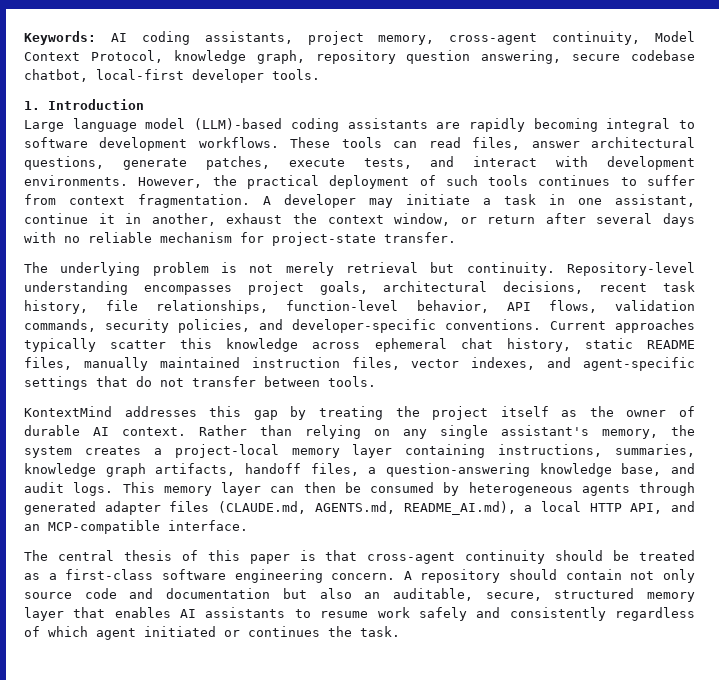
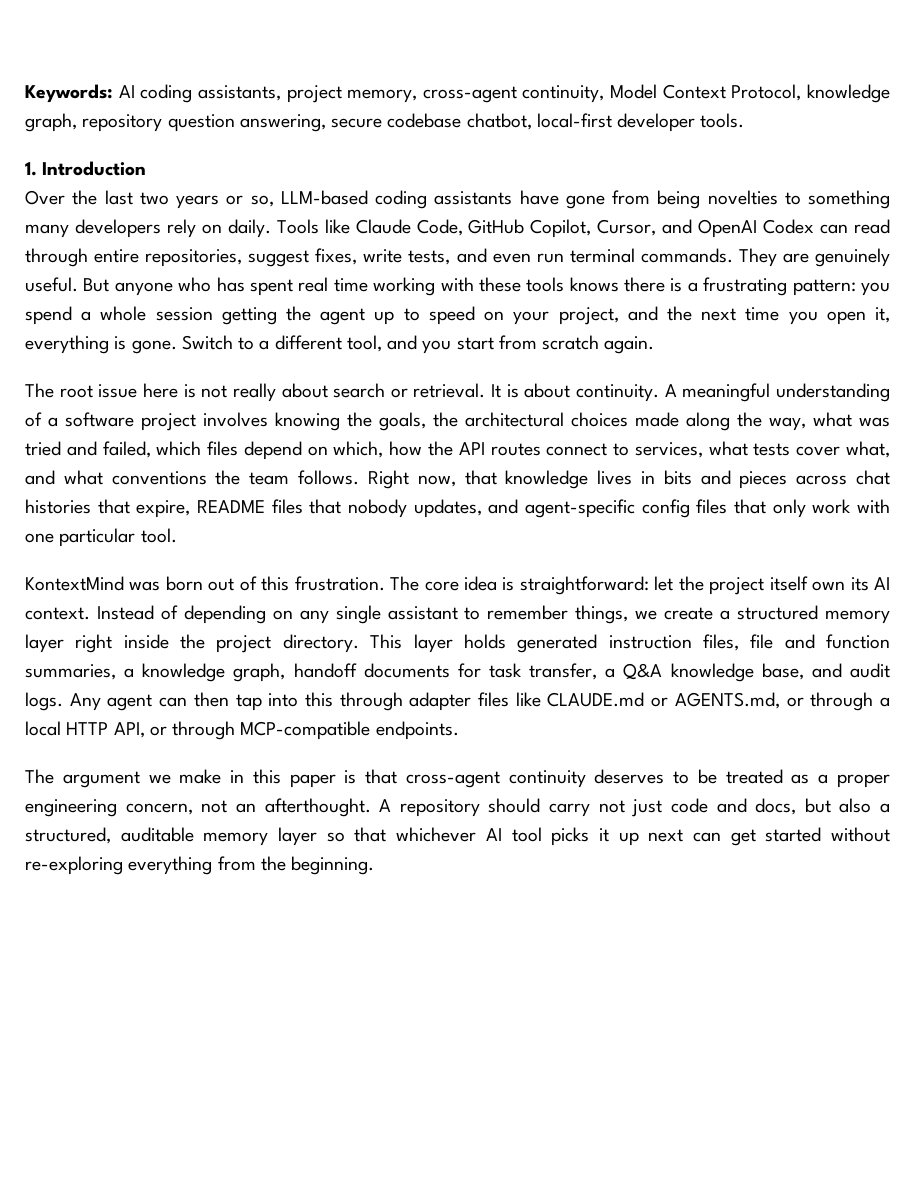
- Large language model (LLM)-based coding assistants are rapidly becoming integral to software development workflows. These tools can read files, answer architectural questions, generate patches, execute tests, and interact with development environments. However, the practical deployment of such tools continues to suffer from context fragmentation. A developer may initiate a task in one assistant, continue it in another, exhaust the context window, or return after several days with no reliable mechanism for project-state transfer.
- The underlying problem is not merely retrieval but continuity. Repository-level understanding encompasses project goals, architectural decisions, recent task history, file relationships, function-level behavior, API flows, validation commands, security policies, and developer-specific conventions. Current approaches typically scatter this knowledge across ephemeral chat history, static README files, manually maintained instruction files, vector indexes, and agent-specific settings that do not transfer between tools.
- KontextMind addresses this gap by treating the project itself as the owner of durable AI context. Rather than relying on any single assistant's memory, the system creates a project-local memory layer containing instructions, summaries, knowledge graph artifacts, handoff files, a question-answering knowledge base, and audit logs.
+ Over the last two years or so, LLM-based coding assistants have gone from being novelties to something many developers rely on daily. Tools like Claude Code, GitHub Copilot, Cursor, and OpenAI Codex can read through entire repositories, suggest fixes, write tests, and even run terminal commands. They are genuinely useful. But anyone who has spent real time working with these tools knows there is a frustrating pattern: you spend a whole session getting the agent up to speed on your project, and the next time you open it, everything is gone. Switch to a different tool, and you start from scratch again.
+ The root issue here is not really about search or retrieval. It is about continuity. A meaningful understanding of a software project involves knowing the goals, the architectural choices made along the way, what was tried and failed, which files depend on which, how the API routes connect to services, what tests cover what, and what conventions the team follows. Right now, that knowledge lives in bits and pieces across chat histories that expire, README files that nobody updates, and agent-specific config files that only work with one particular tool.
+ KontextMind was born out of this frustration. The core idea is straightforward: let the project itself own its AI context. Instead of depending on any single assistant to remember things, we create a structured memory layer right inside the project directory. This layer holds generated instruction files, file and function summaries, a knowledge graph, handoff documents for task transfer, a Q&A knowledge base, and audit logs.
- This memory layer can then be consumed by heterogeneous agents through generated adapter files (CLAUDE.md, AGENTS.md, README_AI.md), a local HTTP API, and an MCP-compatible interface.
- The central thesis of this paper is that cross-agent continuity should be treated as a first-class software engineering concern. A repository should contain not only source code and documentation but also an auditable, secure, structured memory layer that enables AI assistants to resume work safely and consistently regardless of which agent initiated or continues the task.
+ Any agent can then tap into this through adapter files like CLAUDE.md or AGENTS.md, or through a local HTTP API, or through MCP-compatible endpoints.
+ The argument we make in this paper is that cross-agent continuity deserves to be treated as a proper engineering concern, not an afterthought. A repository should carry not just code and docs, but also a structured, auditable memory layer so that whichever AI tool picks it up next can get started without re-exploring everything from the beginning.

